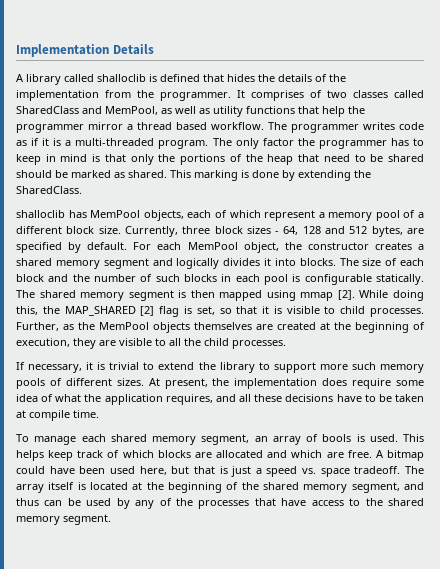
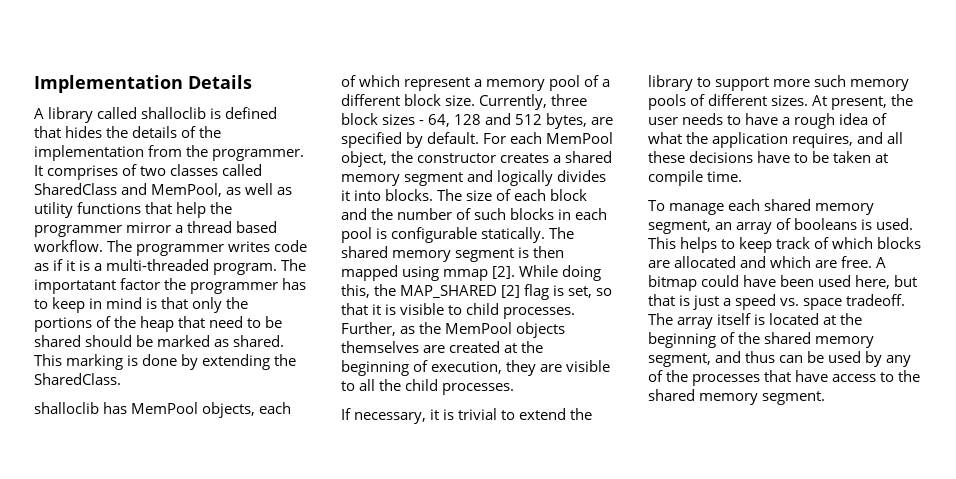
- The only factor the programmer has to keep in mind is that only the portions of the heap that need to be shared should be marked as shared.
+ The importatant factor the programmer has to keep in mind is that only the portions of the heap that need to be shared should be marked as shared.
- At present, the implementation does require some idea of what the application requires, and all these decisions have to be taken at compile time.
+ At present, the user needs to have a rough idea of what the application requires, and all these decisions have to be taken at compile time.
- To manage each shared memory segment, an array of bools is used.
+ To manage each shared memory segment, an array of booleans is used.
- This helps keep track of which blocks are allocated and which are free.
+ This helps to keep track of which blocks are allocated and which are free.

